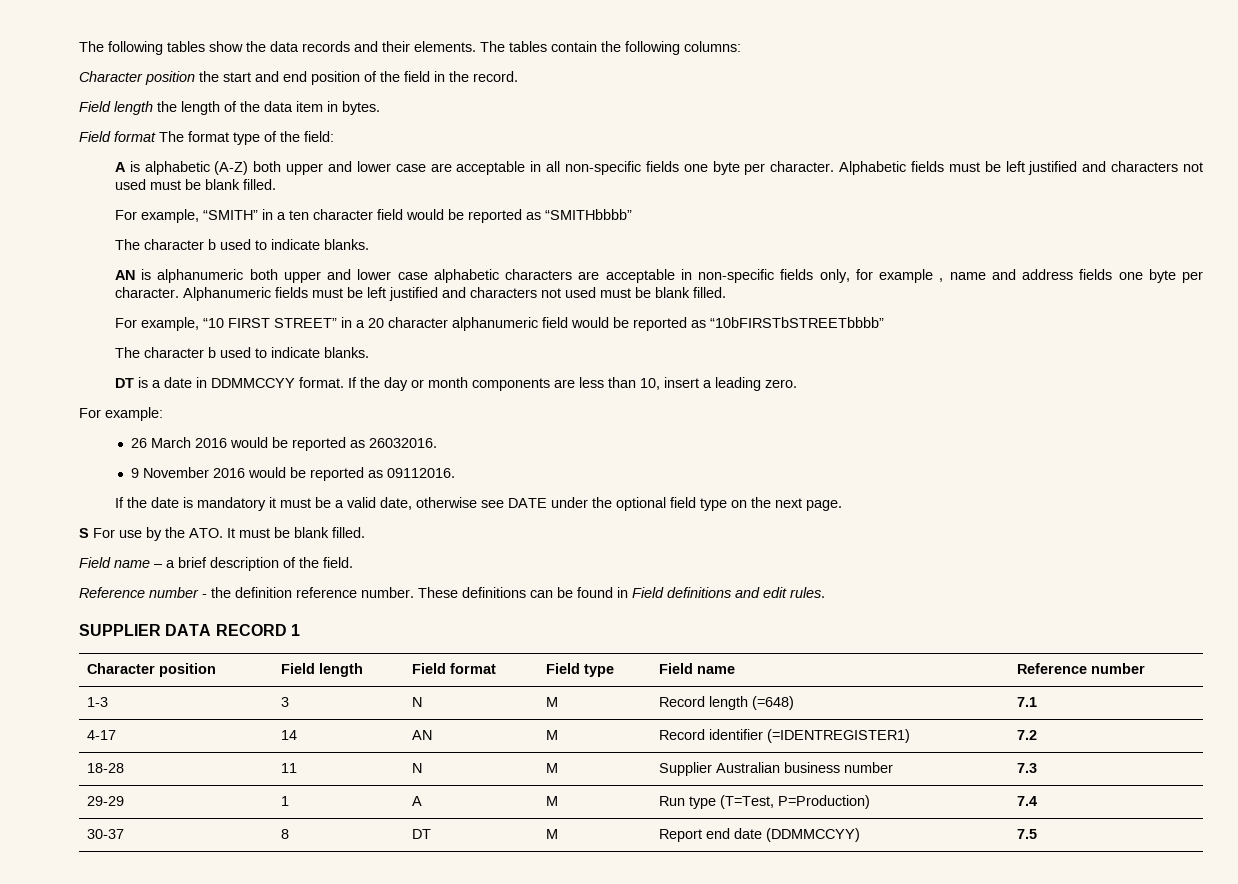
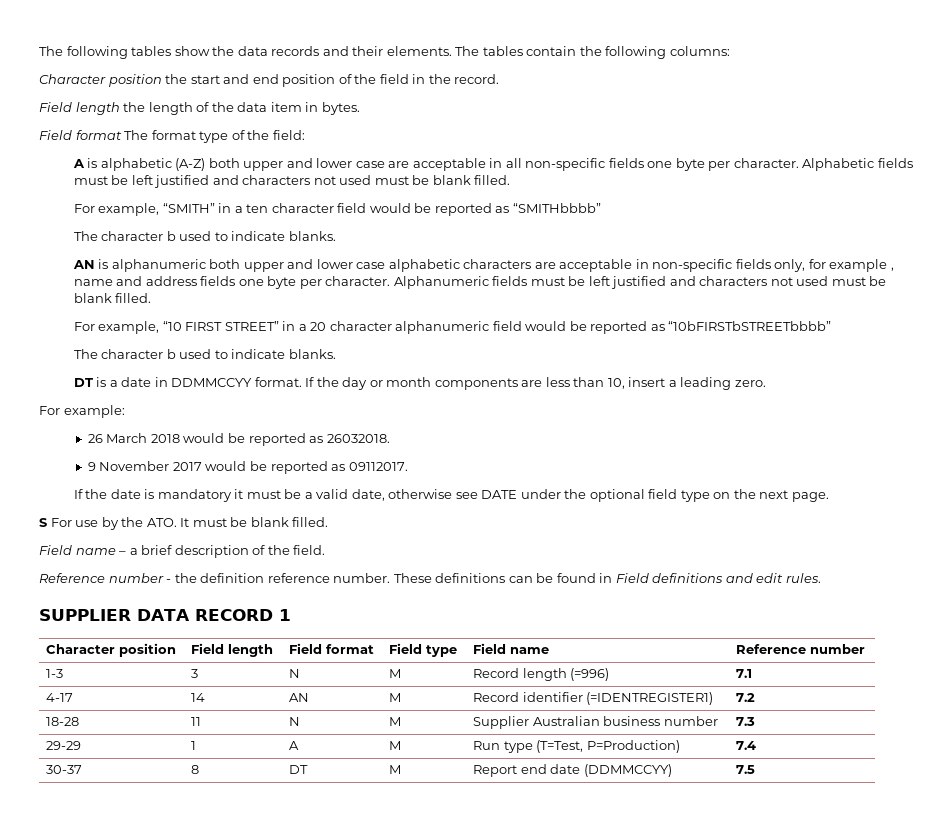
- 26 March 2016 would be reported as 26032016.
+ 26 March 2018 would be reported as 26032018.
- 9 November 2016 would be reported as 09112016.
+ 9 November 2017 would be reported as 09112017.
- 1-3 | 3 | N | M | Record length (=648) | 7.1
+ 1-3 | 3 | N | M | Record length (=996) | 7.1

